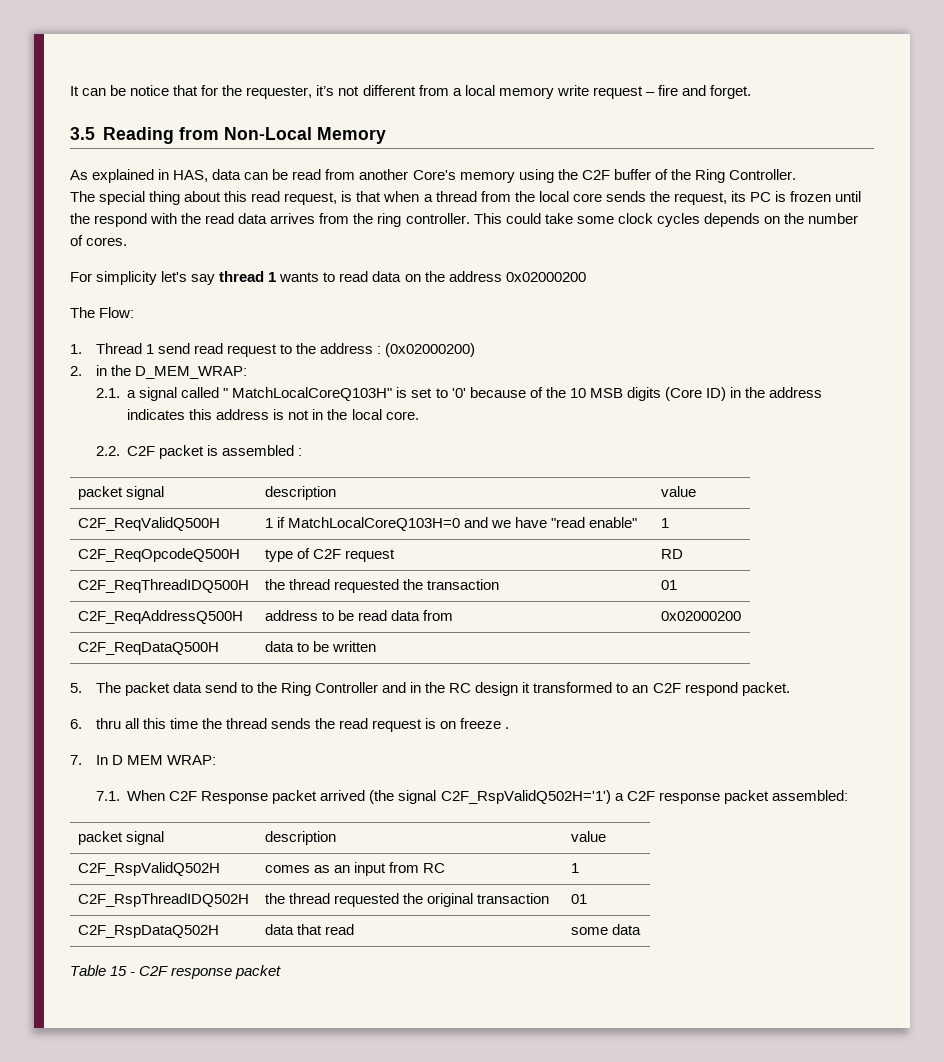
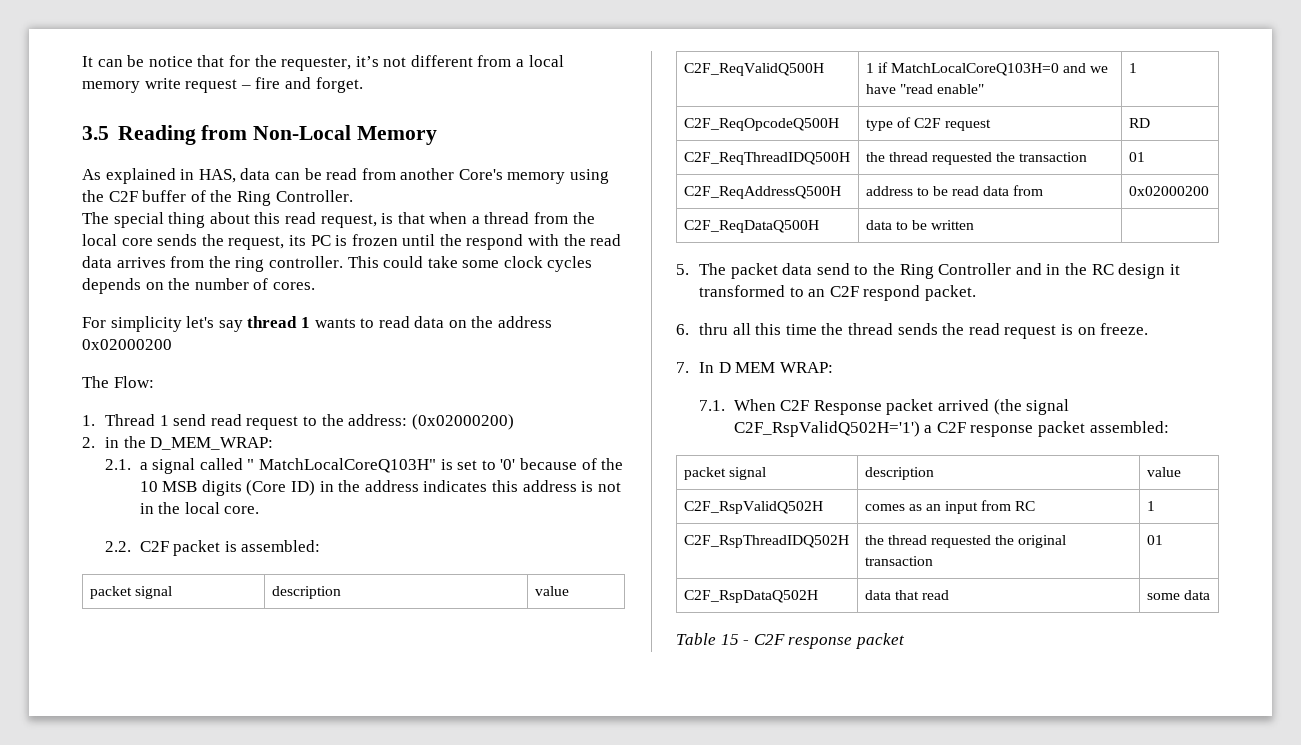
- 1. Thread 1 send read request to the address : (0x02000200)
+ 1. Thread 1 send read request to the address: (0x02000200)
- 2.2. C2F packet is assembled :
+ 2.2. C2F packet is assembled:
- 6. thru all this time the thread sends the read request is on freeze .
+ 6. thru all this time the thread sends the read request is on freeze.

